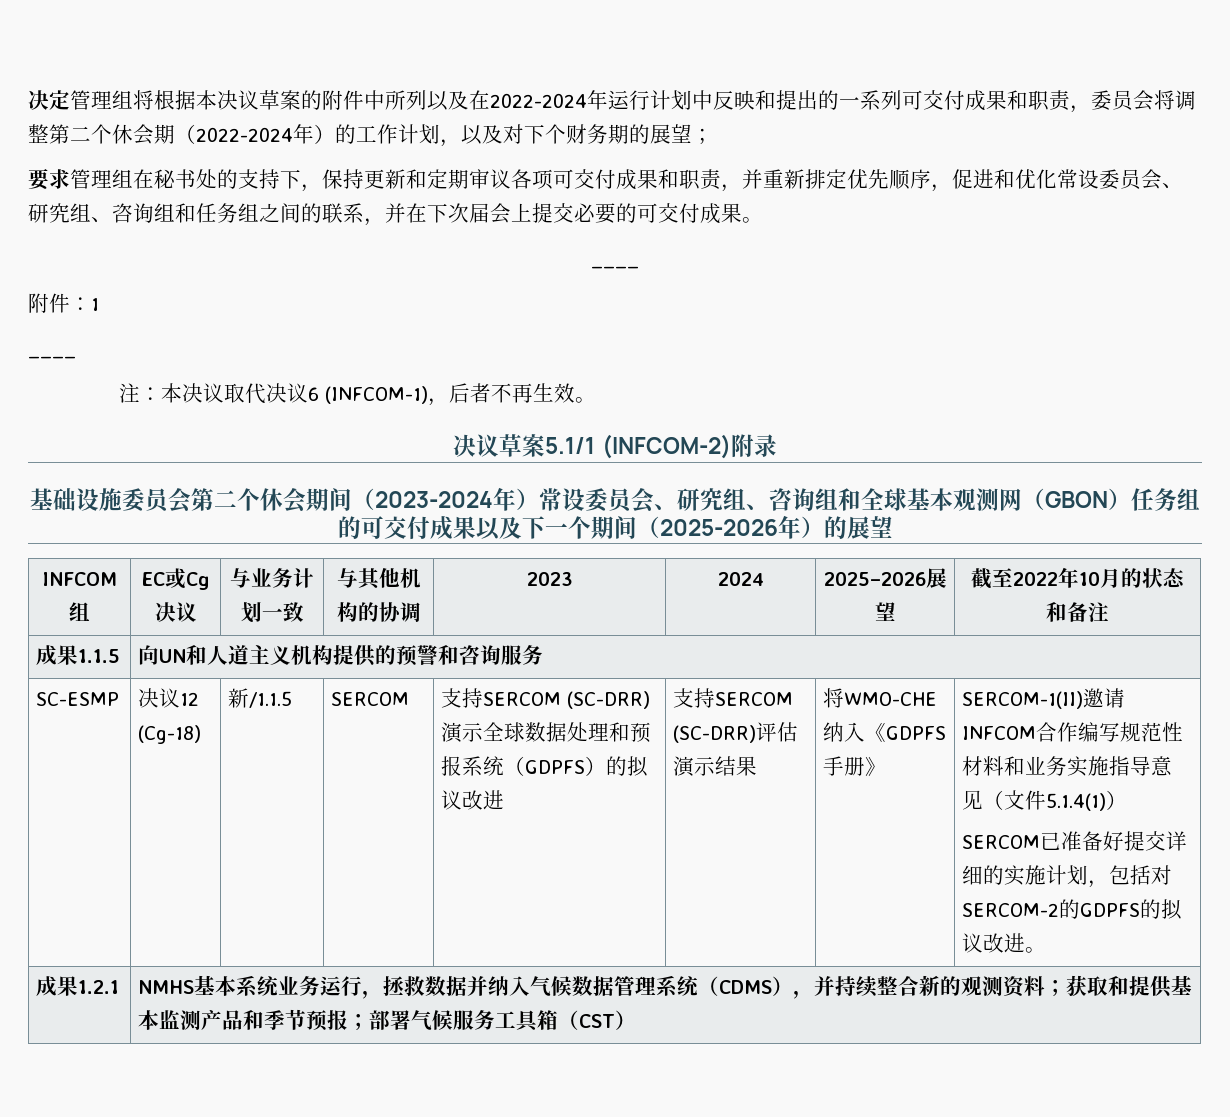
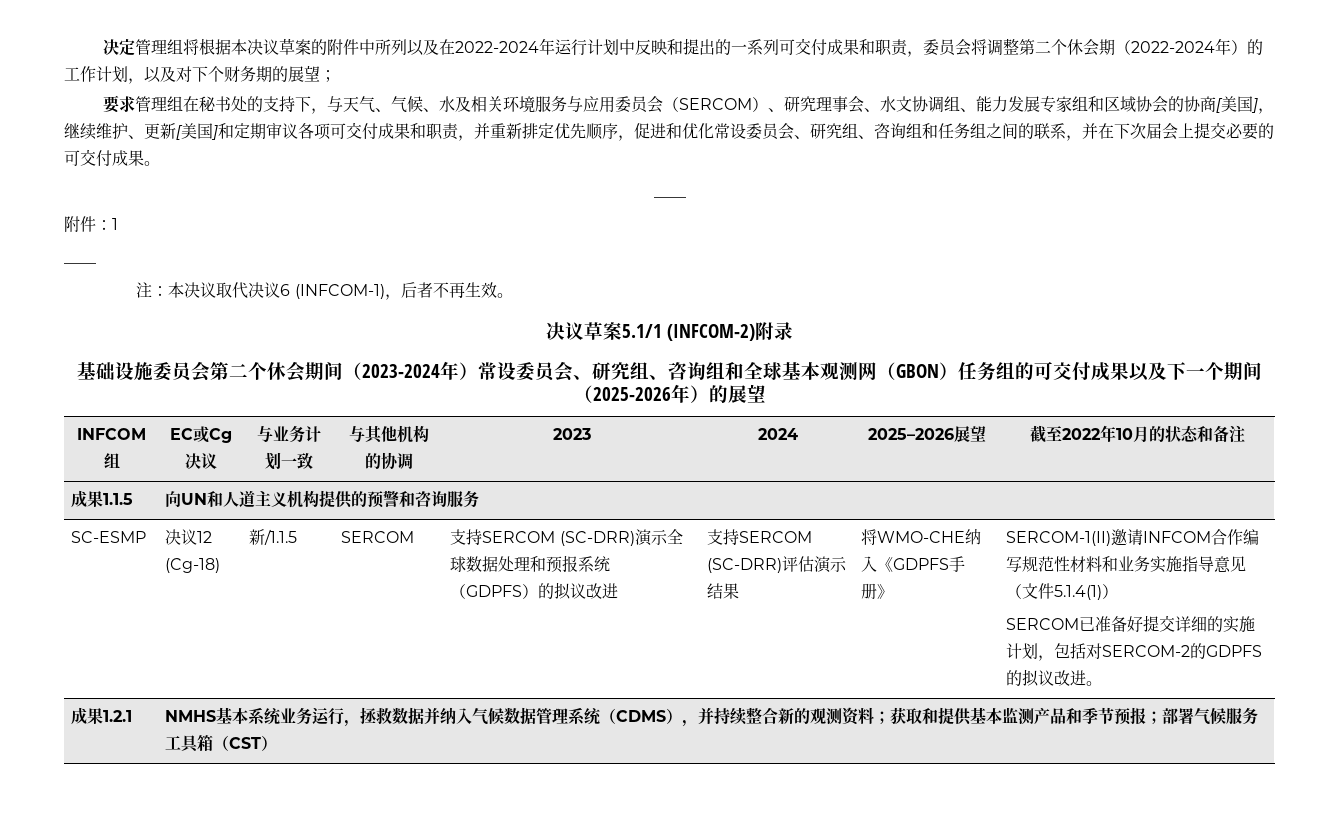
- 要求管理组在秘书处的支持下，保持更新和定期审议各项可交付成果和职责，并重新排定优先顺序，促进和优化常设委员会、研究组、咨询组和任务组之间的联系，并在下次届会上提交必要的可交付成果。
+ 要求管理组在秘书处的支持下，与天气、气候、水及相关环境服务与应用委员会（SERCOM）、研究理事会、水文协调组、能力发展专家组和区域协会的协商[美国]，继续维护、更新[美国]和定期审议各项可交付成果和职责，并重新排定优先顺序，促进和优化常设委员会、研究组、咨询组和任务组之间的联系，并在下次届会上提交必要的可交付成果。

